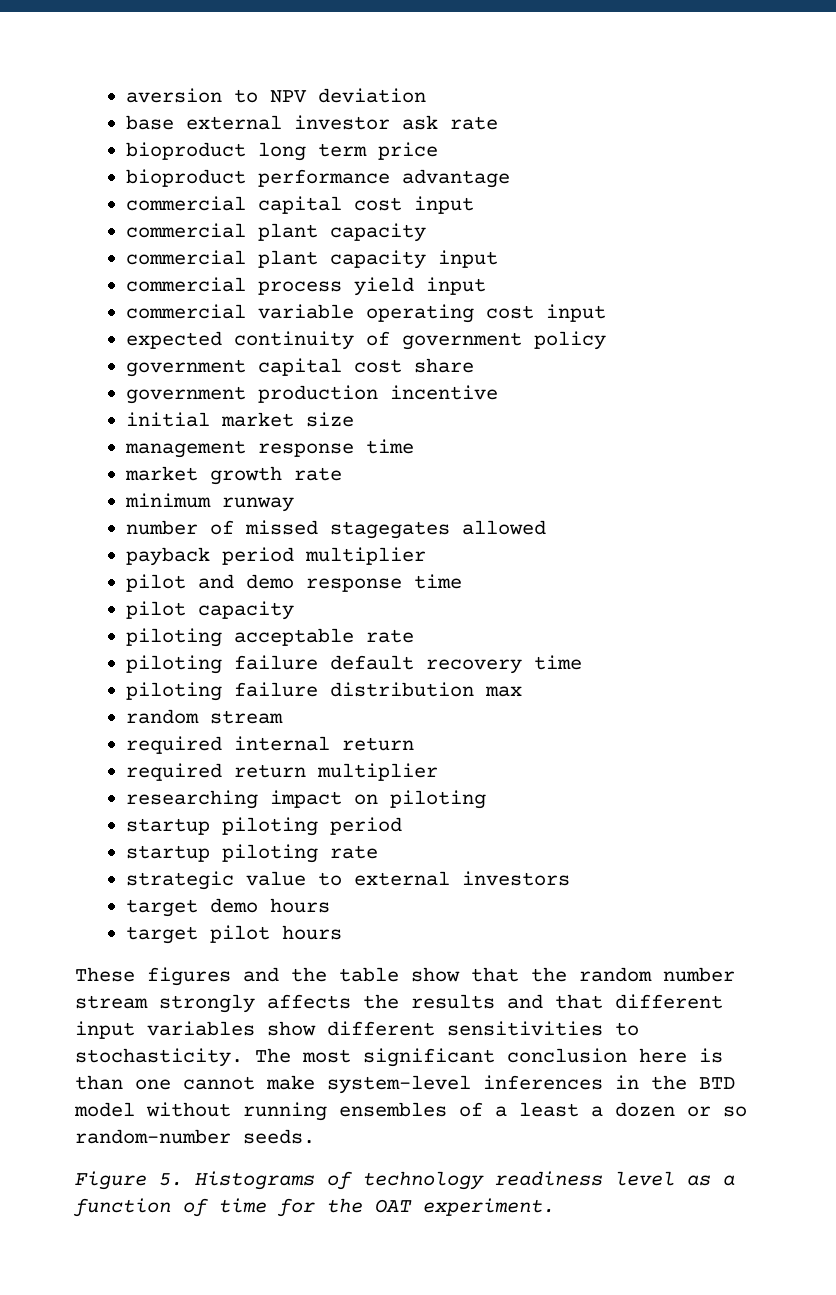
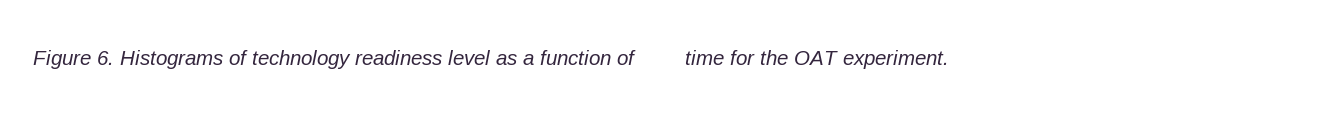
- aversion to NPV deviation
- base external investor ask rate
- bioproduct long term price
- bioproduct performance advantage
- commercial capital cost input
- commercial plant capacity
- commercial plant capacity input
- commercial process yield input
- commercial variable operating cost input
- expected continuity of government policy
- government capital cost share
- government production incentive
- initial market size
- management response time
- market growth rate
- minimum runway
- number of missed stagegates allowed
- payback period multiplier
- pilot and demo response time
- pilot capacity
- piloting acceptable rate
- piloting failure default recovery time
- piloting failure distribution max
- random stream
- required internal return
- required return multiplier
- researching impact on piloting
- startup piloting period
- startup piloting rate
- strategic value to external investors
- target demo hours
- target pilot hours
- These figures and the table show that the random number stream strongly affects the results and that different input variables show different sensitivities to stochasticity. The most significant conclusion here is than one cannot make system-level inferences in the BTD model without running ensembles of a least a dozen or so random-number seeds.
- Figure 5. Histograms of technology readiness level as a function of time for the OAT experiment.
+ Figure 6. Histograms of technology readiness level as a function of time for the OAT experiment.

